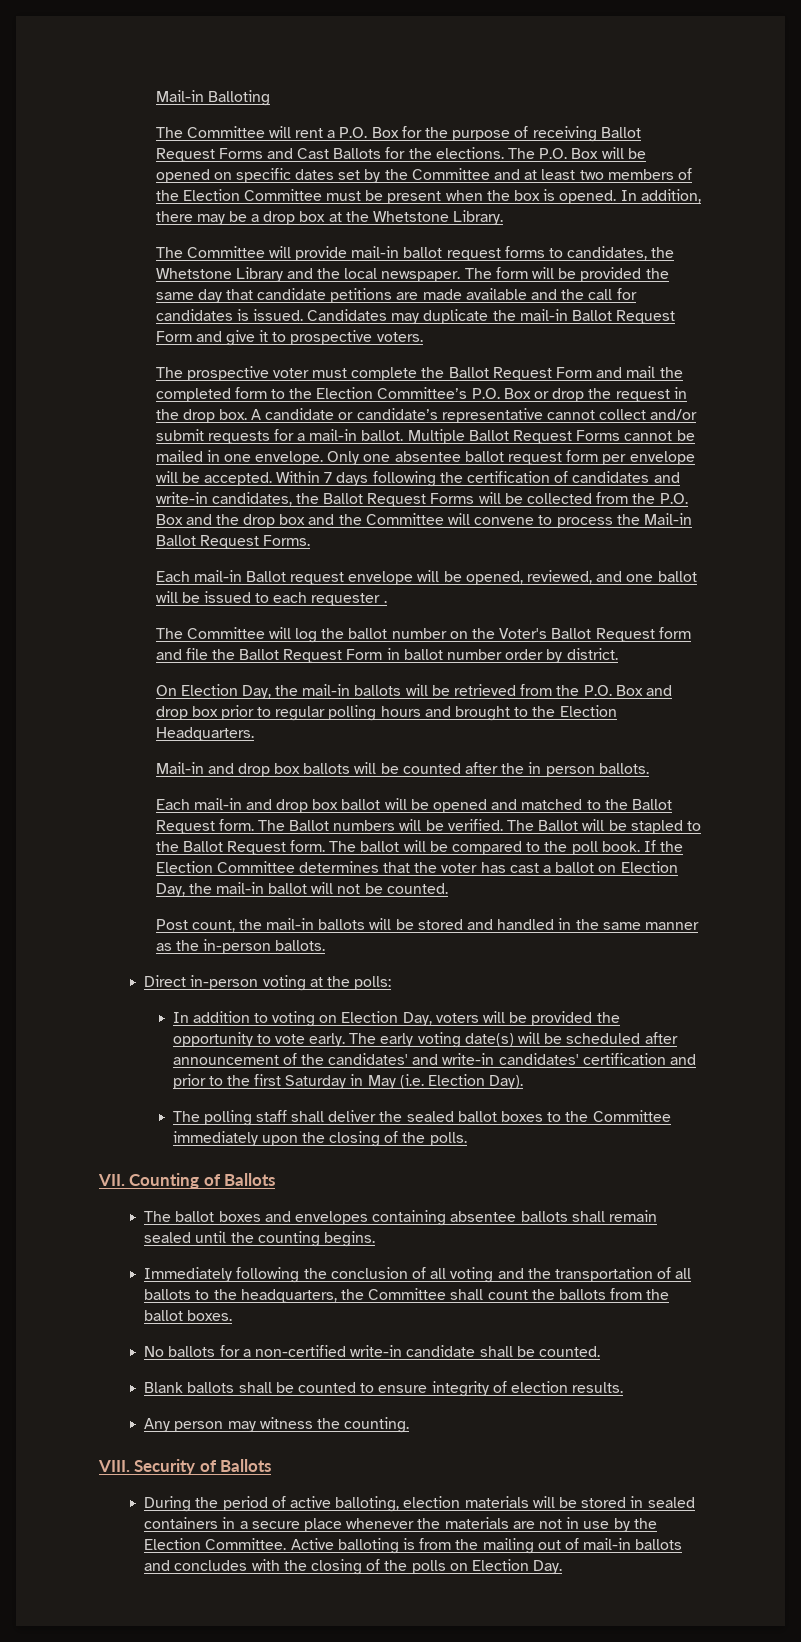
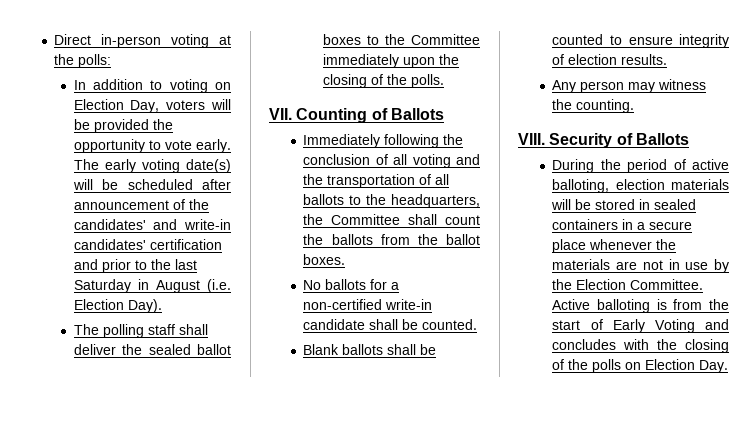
- Mail-in Balloting
- The Committee will rent a P.O. Box for the purpose of receiving Ballot Request Forms and Cast Ballots for the elections. The P.O. Box will be opened on specific dates set by the Committee and at least two members of the Election Committee must be present when the box is opened. In addition, there may be a drop box at the Whetstone Library.
- The Committee will provide mail-in ballot request forms to candidates, the Whetstone Library and the local newspaper. The form will be provided the same day that candidate petitions are made available and the call for candidates is issued. Candidates may duplicate the mail-in Ballot Request Form and give it to prospective voters.
- The prospective voter must complete the Ballot Request Form and mail the completed form to the Election Committee’s P.O. Box or drop the request in the drop box. A candidate or candidate’s representative cannot collect and/or submit requests for a mail-in ballot. Multiple Ballot Request Forms cannot be mailed in one envelope. Only one absentee ballot request form per envelope will be accepted. Within 7 days following the certification of candidates and write-in candidates, the Ballot Request Forms will be collected from the P.O. Box and the drop box and the Committee will convene to process the Mail-in Ballot Request Forms.
- Each mail-in Ballot request envelope will be opened, reviewed, and one ballot will be issued to each requester .
- The Committee will log the ballot number on the Voter's Ballot Request form and file the Ballot Request Form in ballot number order by district.
- On Election Day, the mail-in ballots will be retrieved from the P.O. Box and drop box prior to regular polling hours and brought to the Election Headquarters.
- Mail-in and drop box ballots will be counted after the in person ballots.
- Each mail-in and drop box ballot will be opened and matched to the Ballot Request form. The Ballot numbers will be verified. The Ballot will be stapled to the Ballot Request form. The ballot will be compared to the poll book. If the Election Committee determines that the voter has cast a ballot on Election Day, the mail-in ballot will not be counted.
- Post count, the mail-in ballots will be stored and handled in the same manner as the in-person ballots.
- The early voting date(s) will be scheduled after announcement of the candidates' and write-in candidates' certification and prior to the first Saturday in May (i.e. Election Day).
+ The early voting date(s) will be scheduled after announcement of the candidates' and write-in candidates' certification and prior to the last Saturday in August (i.e. Election Day).
- The ballot boxes and envelopes containing absentee ballots shall remain sealed until the counting begins.
- Active balloting is from the mailing out of mail-in ballots and concludes with the closing of the polls on Election Day.
+ Active balloting is from the start of Early Voting and concludes with the closing of the polls on Election Day.

